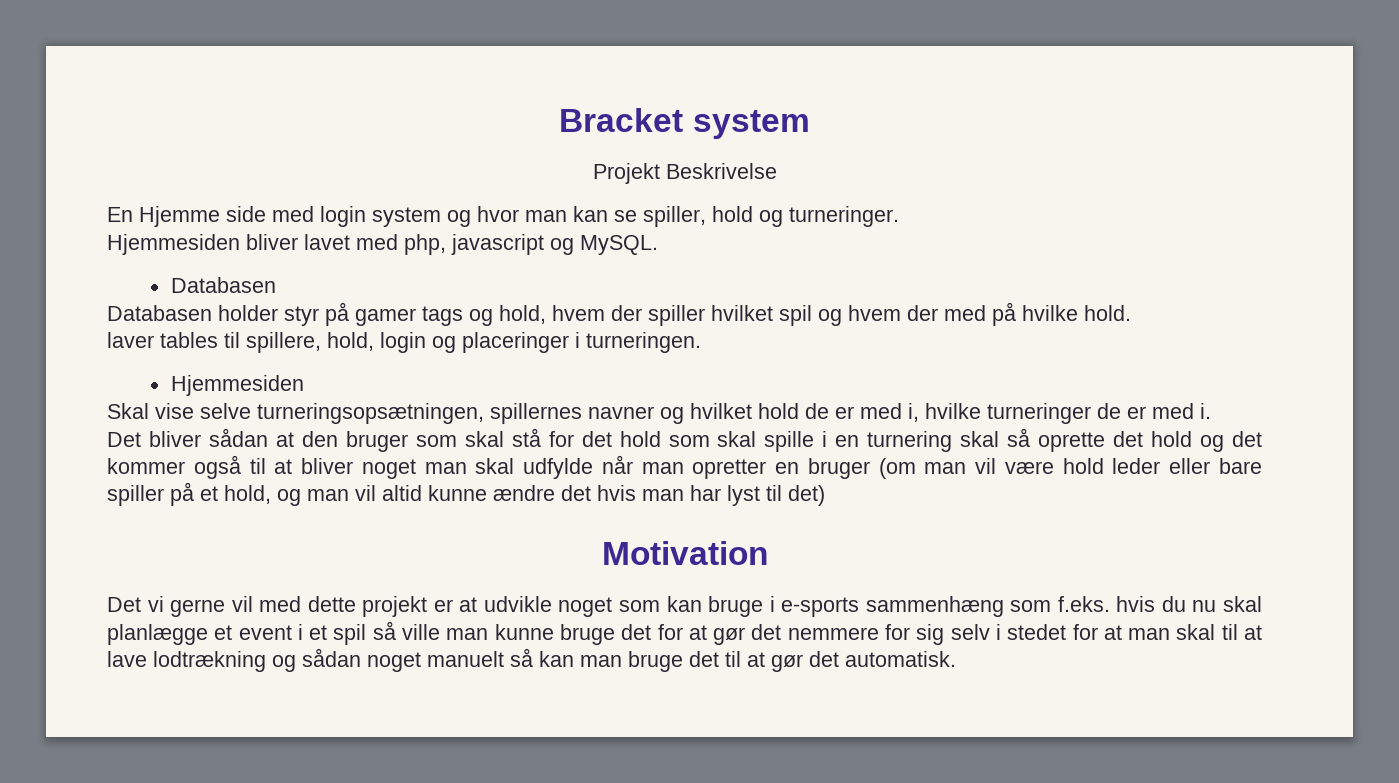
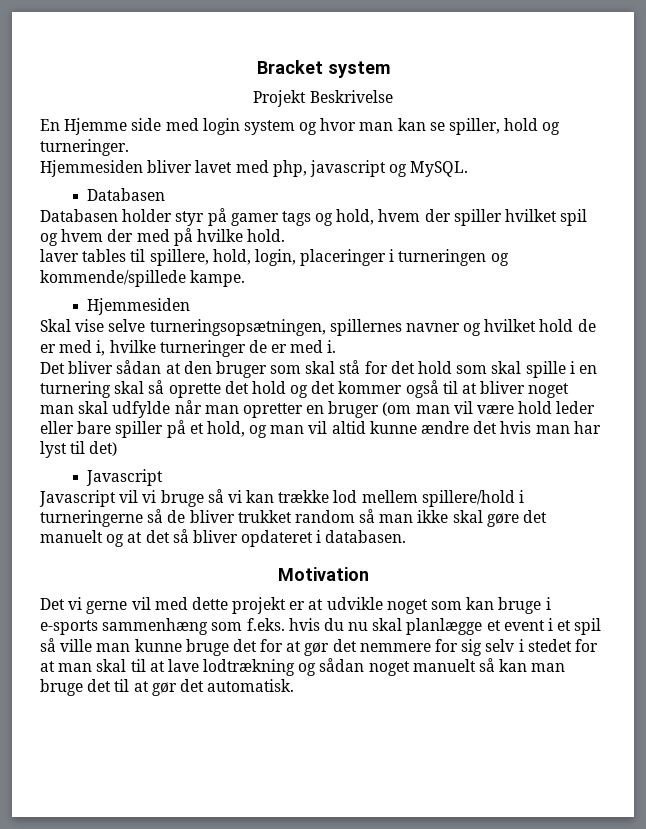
- laver tables til spillere, hold, login og placeringer i turneringen.
+ laver tables til spillere, hold, login, placeringer i turneringen og kommende/spillede kampe.
  Det bliver sådan at den bruger som skal stå for det hold som skal spille i en turnering skal så oprette det hold og det kommer også til at bliver noget man skal udfylde når man opretter en bruger (om man vil være hold leder eller bare spiller på et hold, og man vil altid kunne ændre det hvis man har lyst til det)
+ Javascript
+ Javascript vil vi bruge så vi kan trække lod mellem spillere/hold i turneringerne så de bliver trukket random så man ikke skal gøre det manuelt og at det så bliver opdateret i databasen.

